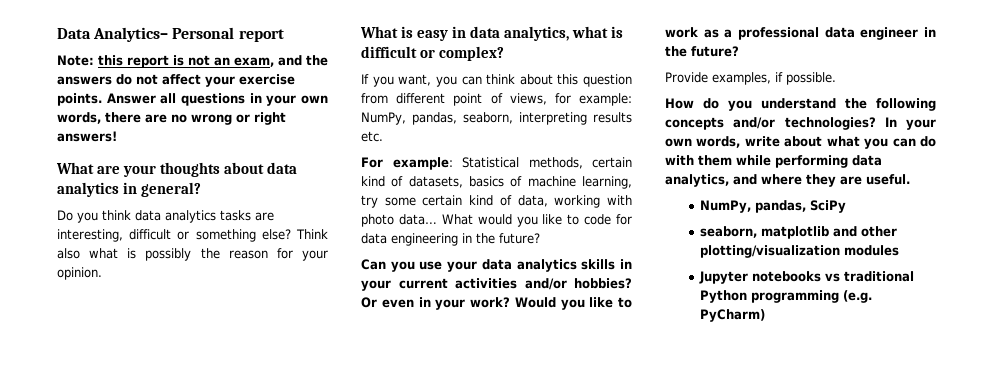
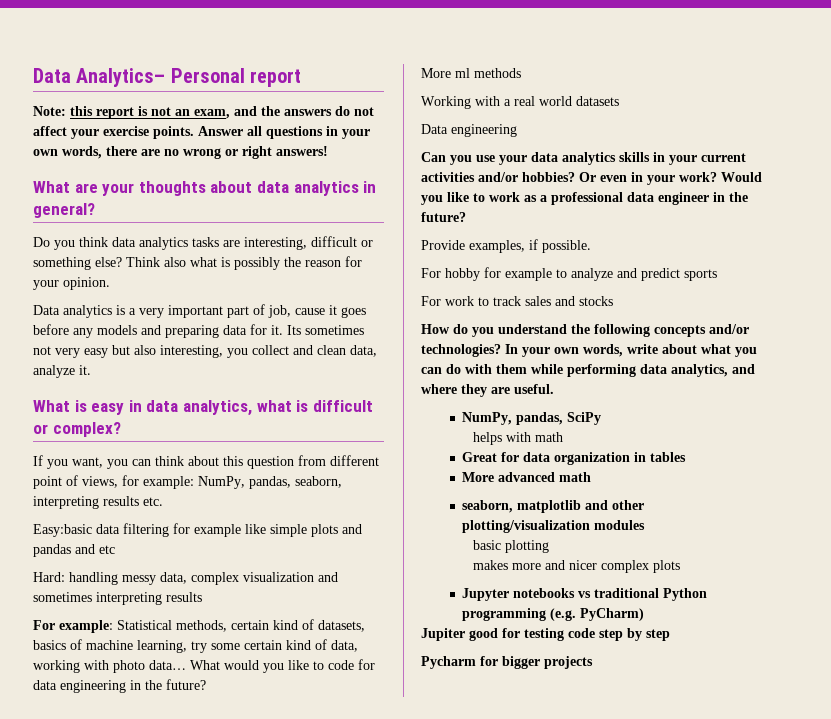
+ Data analytics is a very important part of job, cause it goes before any models and preparing data for it. Its sometimes not very easy but also interesting, you collect and clean data, analyze it.
+ Easy:basic data filtering for example like simple plots and pandas and etc
+ Hard: handling messy data, complex visualization and sometimes interpreting results
+ More ml methods
+ Working with a real world datasets
+ Data engineering
+ For hobby for example to analyze and predict sports
+ For work to track sales and stocks
+ helps with math
+ Great for data organization in tables
+ More advanced math
+ basic plotting
+ makes more and nicer complex plots
+ Jupiter good for testing code step by step
+ Pycharm for bigger projects

